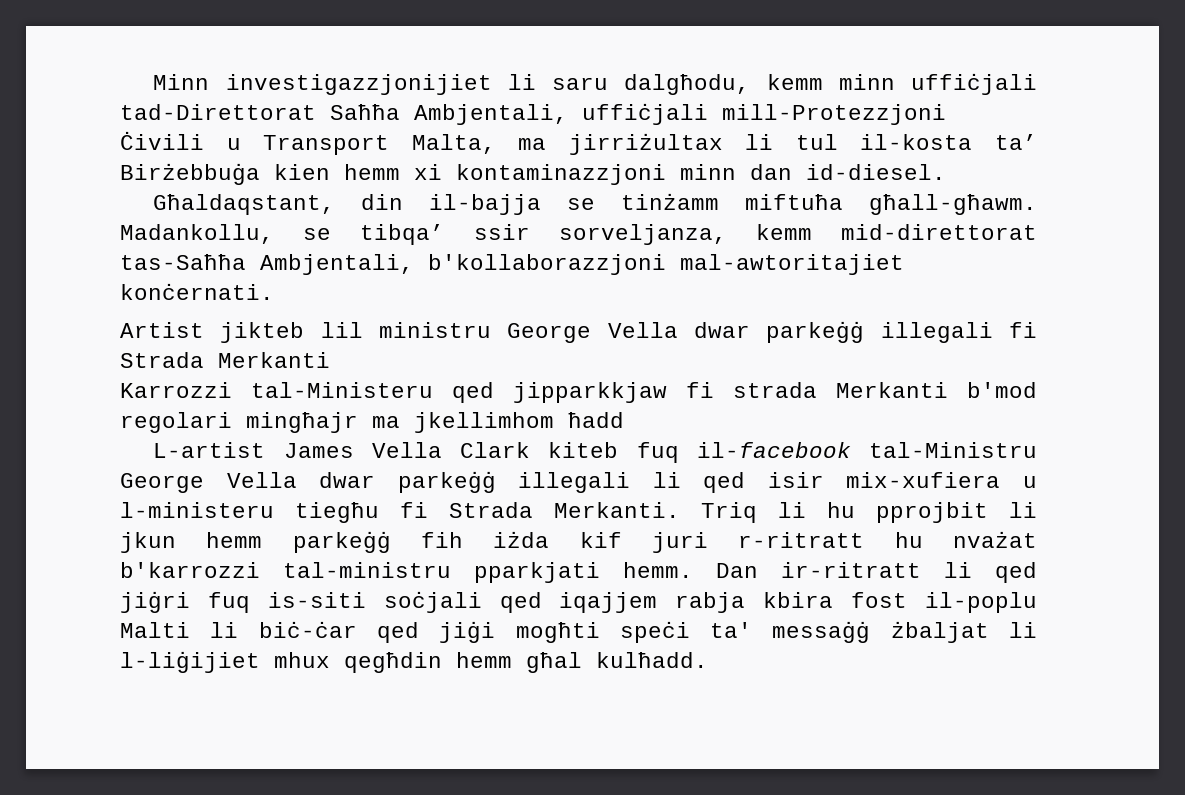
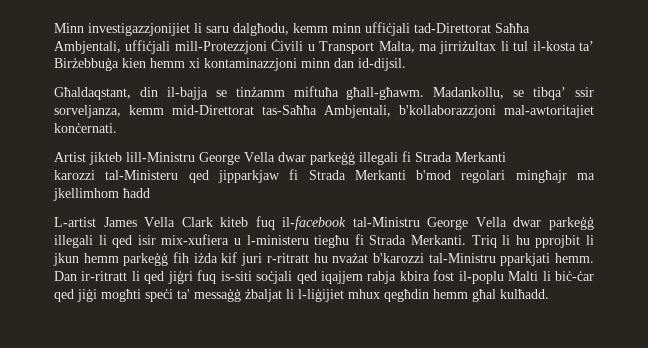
- Minn investigazzjonijiet li saru dalgħodu, kemm minn uffiċjali tad-Direttorat Saħħa Ambjentali, uffiċjali mill-Protezzjoni Ċivili u Transport Malta, ma jirriżultax li tul il-kosta ta’ Birżebbuġa kien hemm xi kontaminazzjoni minn dan id-diesel.
+ Minn investigazzjonijiet li saru dalgħodu, kemm minn uffiċjali tad-Direttorat Saħħa Ambjentali, uffiċjali mill-Protezzjoni Ċivili u Transport Malta, ma jirriżultax li tul il-kosta ta’ Birżebbuġa kien hemm xi kontaminazzjoni minn dan id-dijsil.
- Madankollu, se tibqa’ ssir sorveljanza, kemm mid-direttorat tas-Saħħa Ambjentali, b'kollaborazzjoni mal-awtoritajiet konċernati.
+ Madankollu, se tibqa’ ssir sorveljanza, kemm mid-Direttorat tas-Saħħa Ambjentali, b'kollaborazzjoni mal-awtoritajiet konċernati.
- Artist jikteb lil ministru George Vella dwar parkeġġ illegali fi Strada Merkanti
+ Artist jikteb lill-Ministru George Vella dwar parkeġġ illegali fi Strada Merkanti
- Karrozzi tal-Ministeru qed jipparkkjaw fi strada Merkanti b'mod regolari mingħajr ma jkellimhom ħadd
+ karozzi tal-Ministeru qed jipparkjaw fi Strada Merkanti b'mod regolari mingħajr ma jkellimhom ħadd
- Triq li hu pprojbit li jkun hemm parkeġġ fih iżda kif juri r-ritratt hu nvażat b'karrozzi tal-ministru pparkjati hemm.
+ Triq li hu pprojbit li jkun hemm parkeġġ fih iżda kif juri r-ritratt hu nvażat b'karozzi tal-Ministru pparkjati hemm.

